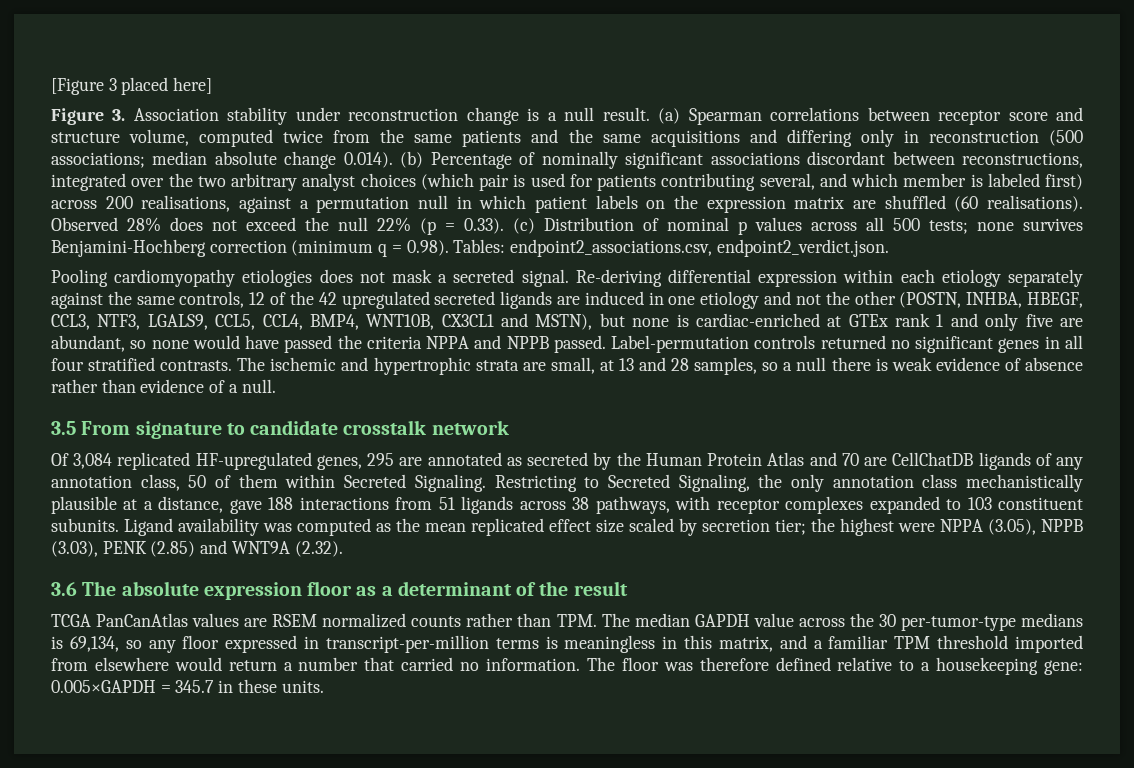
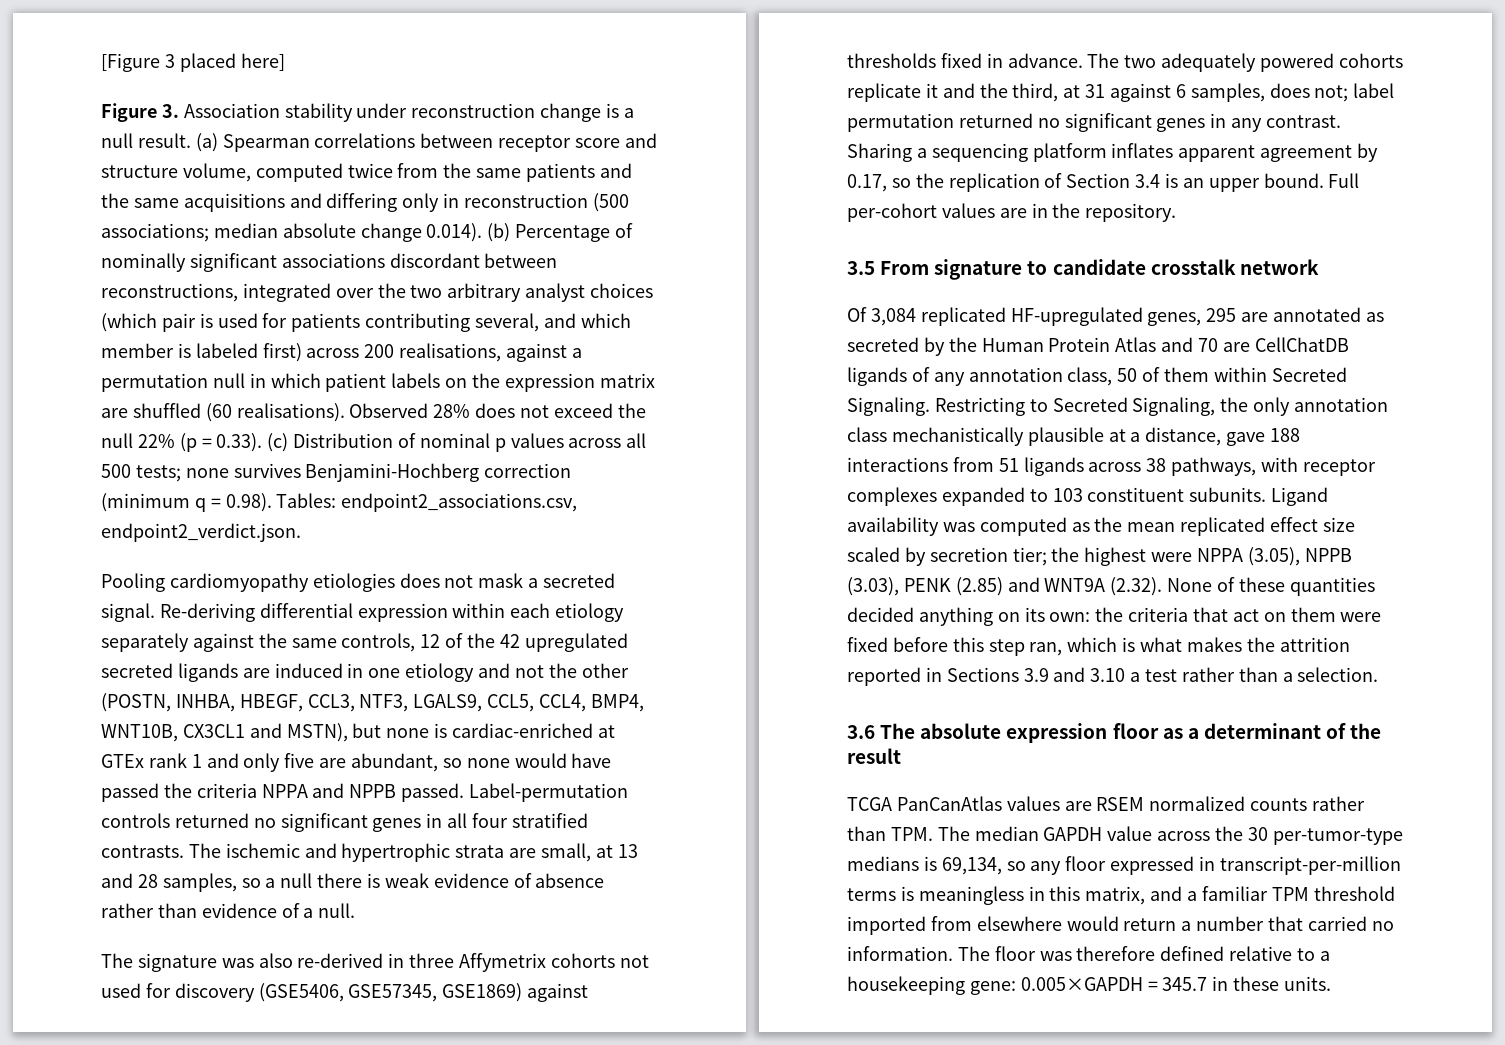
+ The signature was also re-derived in three Affymetrix cohorts not used for discovery (GSE5406, GSE57345, GSE1869) against thresholds fixed in advance. The two adequately powered cohorts replicate it and the third, at 31 against 6 samples, does not; label permutation returned no significant genes in any contrast. Sharing a sequencing platform inflates apparent agreement by 0.17, so the replication of Section 3.4 is an upper bound. Full per-cohort values are in the repository.
- Ligand availability was computed as the mean replicated effect size scaled by secretion tier; the highest were NPPA (3.05), NPPB (3.03), PENK (2.85) and WNT9A (2.32).
+ Ligand availability was computed as the mean replicated effect size scaled by secretion tier; the highest were NPPA (3.05), NPPB (3.03), PENK (2.85) and WNT9A (2.32). None of these quantities decided anything on its own: the criteria that act on them were fixed before this step ran, which is what makes the attrition reported in Sections 3.9 and 3.10 a test rather than a selection.

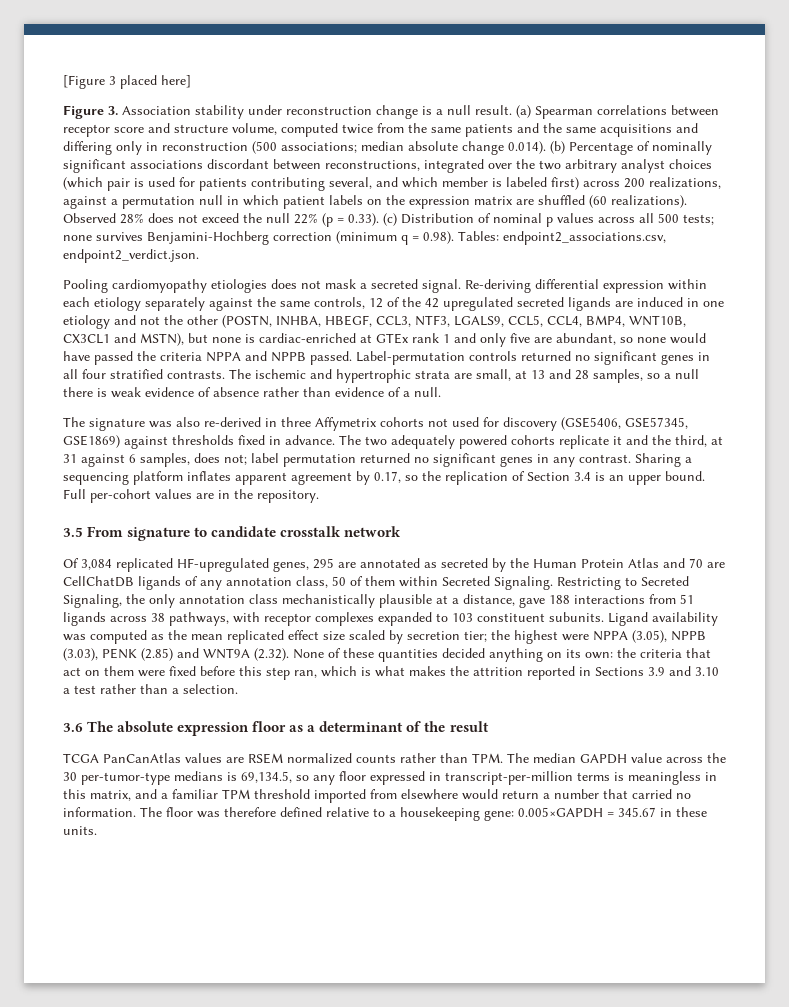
- median absolute change 0.014). (b) Percentage of nominally significant associations discordant between reconstructions, integrated over the two arbitrary analyst choices (which pair is used for patients contributing several, and which member is labeled first) across 200 realisations, against a permutation null in which patient labels on the expression matrix are shuffled (60 realisations).
+ median absolute change 0.014). (b) Percentage of nominally significant associations discordant between reconstructions, integrated over the two arbitrary analyst choices (which pair is used for patients contributing several, and which member is labeled first) across 200 realizations, against a permutation null in which patient labels on the expression matrix are shuffled (60 realizations).
- TCGA PanCanAtlas values are RSEM normalized counts rather than TPM. The median GAPDH value across the 30 per-tumor-type medians is 69,134, so any floor expressed in transcript-per-million terms is meaningless in this matrix, and a familiar TPM threshold imported from elsewhere would return a number that carried no information.
+ TCGA PanCanAtlas values are RSEM normalized counts rather than TPM. The median GAPDH value across the 30 per-tumor-type medians is 69,134.5, so any floor expressed in transcript-per-million terms is meaningless in this matrix, and a familiar TPM threshold imported from elsewhere would return a number that carried no information.
- The floor was therefore defined relative to a housekeeping gene: 0.005×GAPDH = 345.7 in these units.
+ The floor was therefore defined relative to a housekeeping gene: 0.005×GAPDH = 345.67 in these units.

